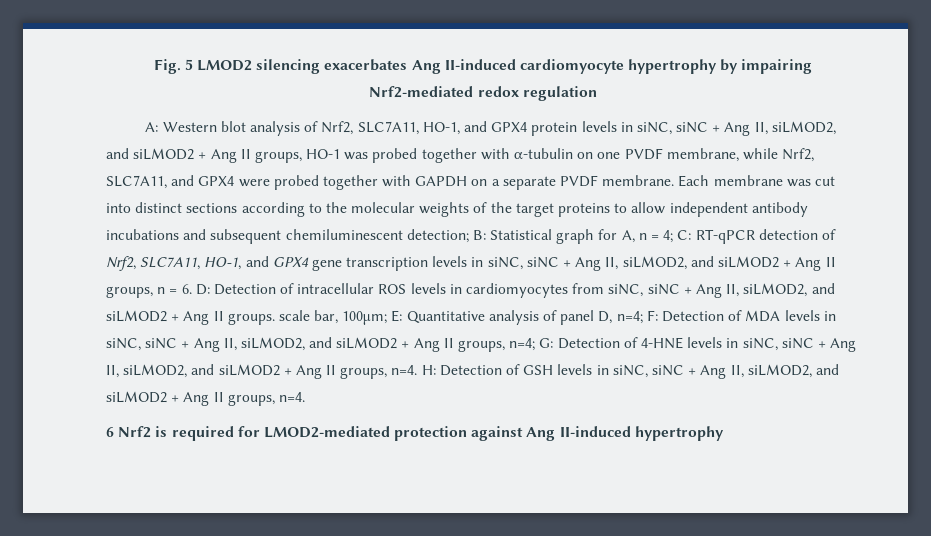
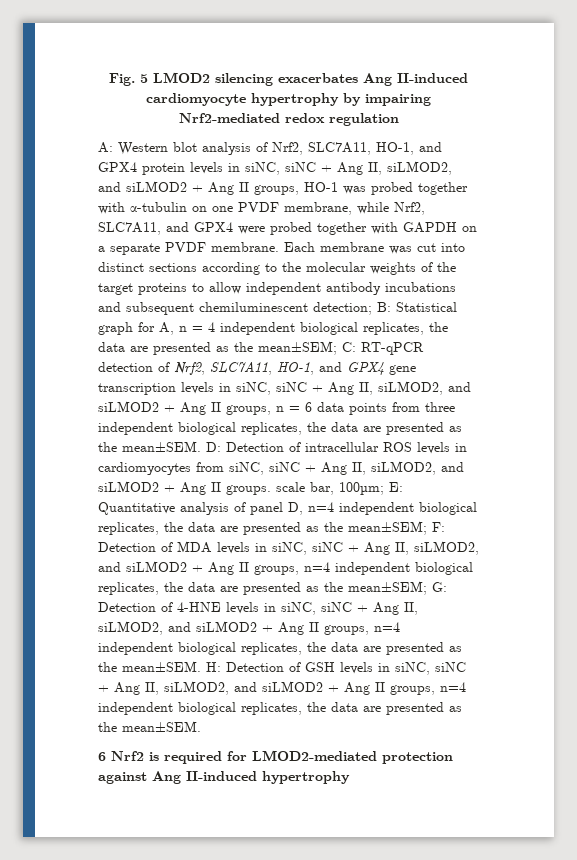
- Statistical graph for A, n = 4;
+ Statistical graph for A, n = 4 independent biological replicates, the data are presented as the mean±SEM;
- RT-qPCR detection of Nrf2, SLC7A11, HO-1, and GPX4 gene transcription levels in siNC, siNC + Ang II, siLMOD2, and siLMOD2 + Ang II groups, n = 6. D:
+ RT-qPCR detection of Nrf2, SLC7A11, HO-1, and GPX4 gene transcription levels in siNC, siNC + Ang II, siLMOD2, and siLMOD2 + Ang II groups, n = 6 data points from three independent biological replicates, the data are presented as the mean±SEM. D:
- Quantitative analysis of panel D, n=4;
+ Quantitative analysis of panel D, n=4 independent biological replicates, the data are presented as the mean±SEM;
- Detection of MDA levels in siNC, siNC + Ang II, siLMOD2, and siLMOD2 + Ang II groups, n=4;
+ Detection of MDA levels in siNC, siNC + Ang II, siLMOD2, and siLMOD2 + Ang II groups, n=4 independent biological replicates, the data are presented as the mean±SEM;
- Detection of 4-HNE levels in siNC, siNC + Ang II, siLMOD2, and siLMOD2 + Ang II groups, n=4.
+ Detection of 4-HNE levels in siNC, siNC + Ang II, siLMOD2, and siLMOD2 + Ang II groups, n=4 independent biological replicates, the data are presented as the mean±SEM.
- H: Detection of GSH levels in siNC, siNC + Ang II, siLMOD2, and siLMOD2 + Ang II groups, n=4.
+ H: Detection of GSH levels in siNC, siNC + Ang II, siLMOD2, and siLMOD2 + Ang II groups, n=4 independent biological replicates, the data are presented as the mean±SEM.

